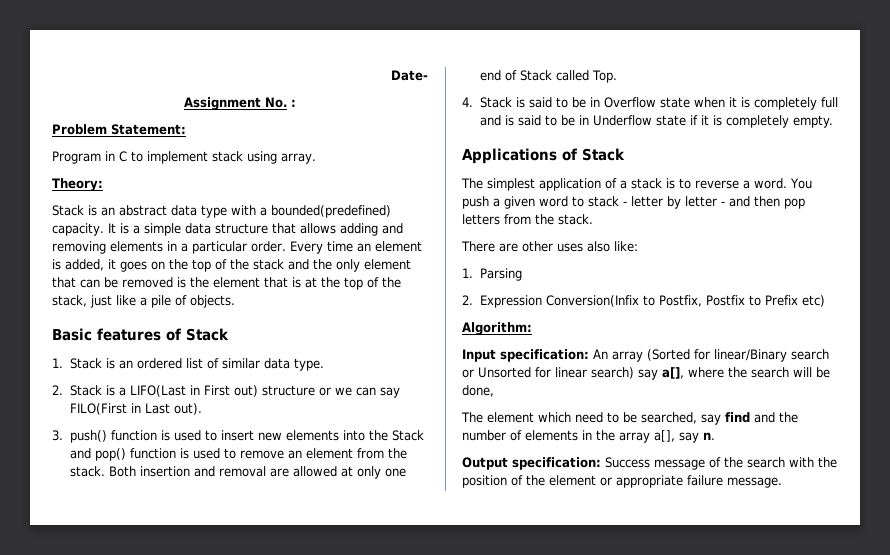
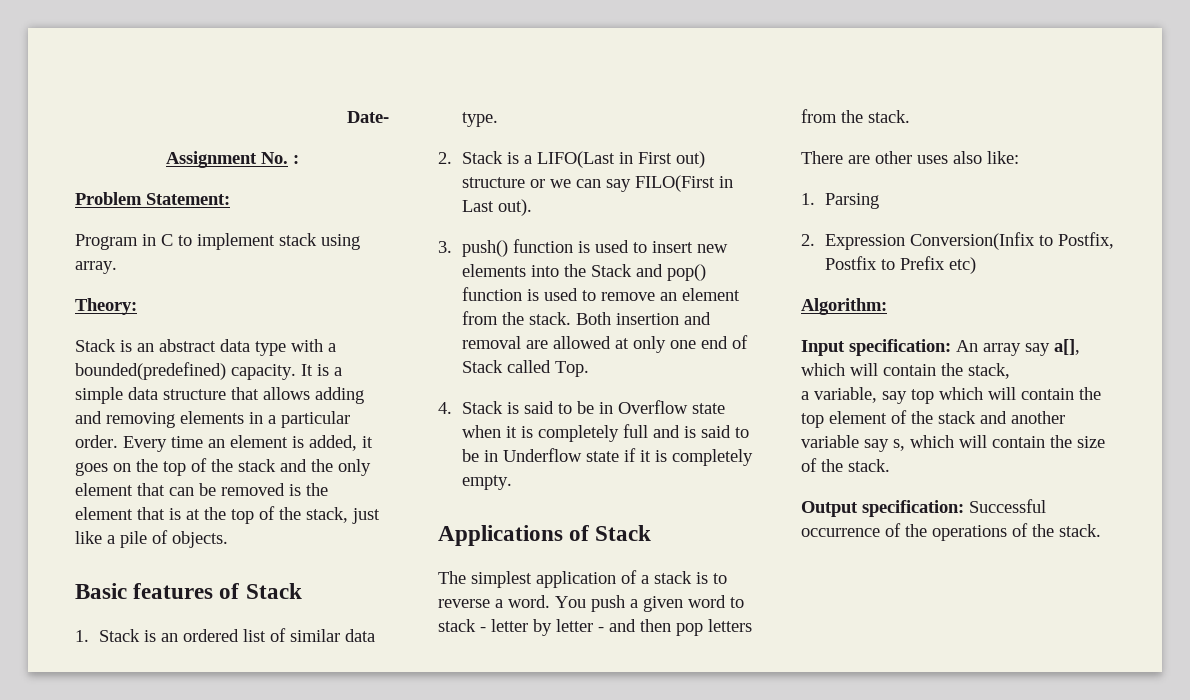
- Input specification: An array (Sorted for linear/Binary search or Unsorted for linear search) say a[], where the search will be done,
- The element which need to be searched, say find and the number of elements in the array a[], say n.
- Output specification: Success message of the search with the position of the element or appropriate failure message.
+ Input specification: An array say a[], which will contain the stack,
+ a variable, say top which will contain the top element of the stack and another variable say s, which will contain the size of the stack.
+ Output specification: Successful occurrence of the operations of the stack.

